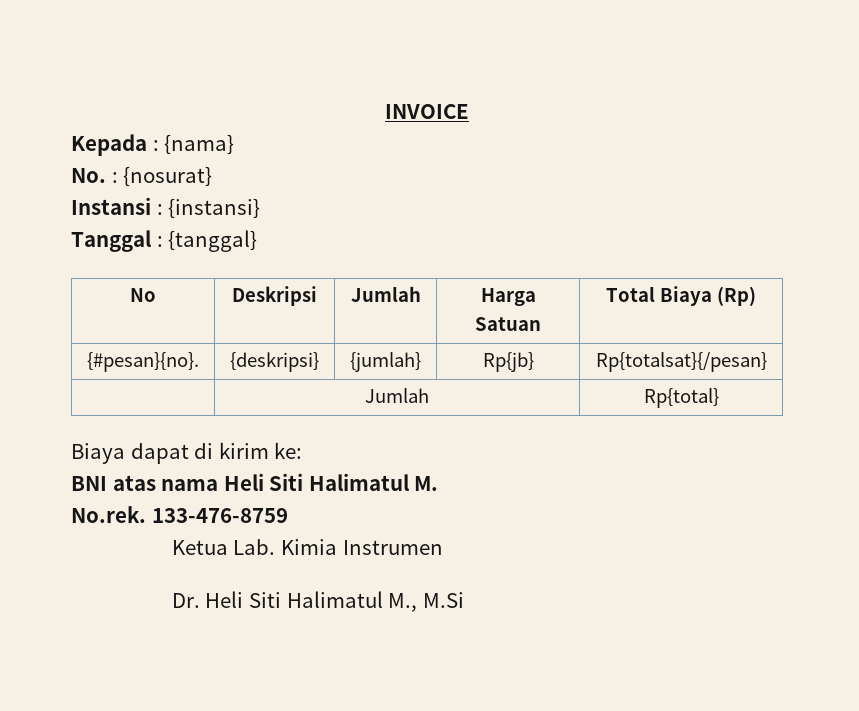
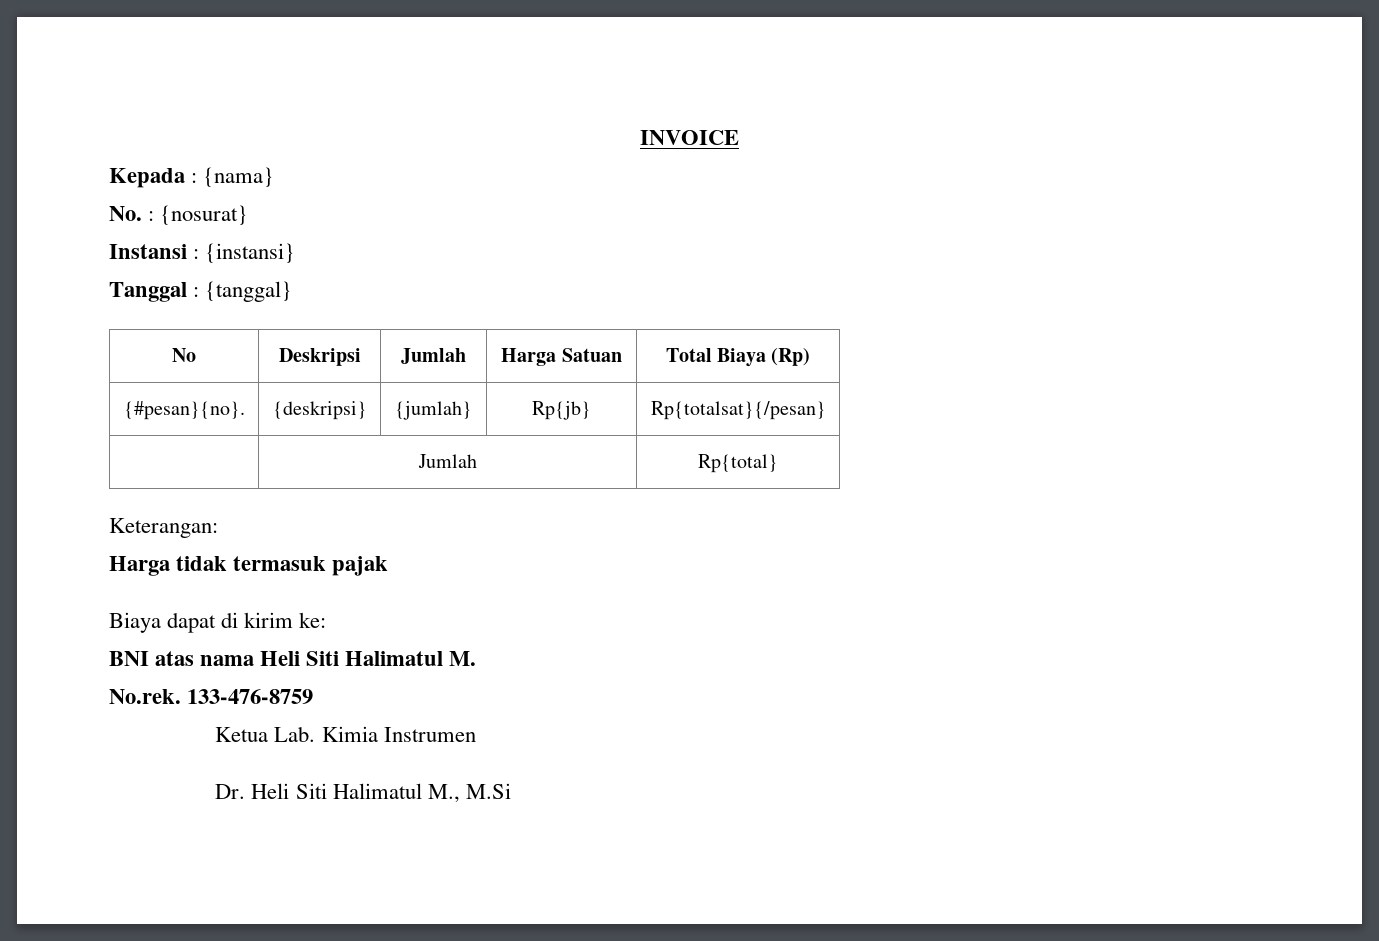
+ Keterangan:
+ Harga tidak termasuk pajak

